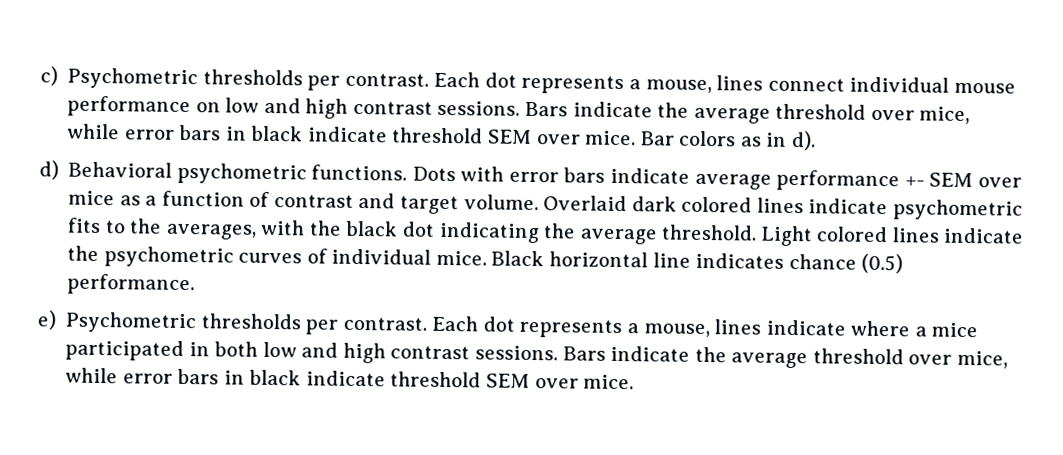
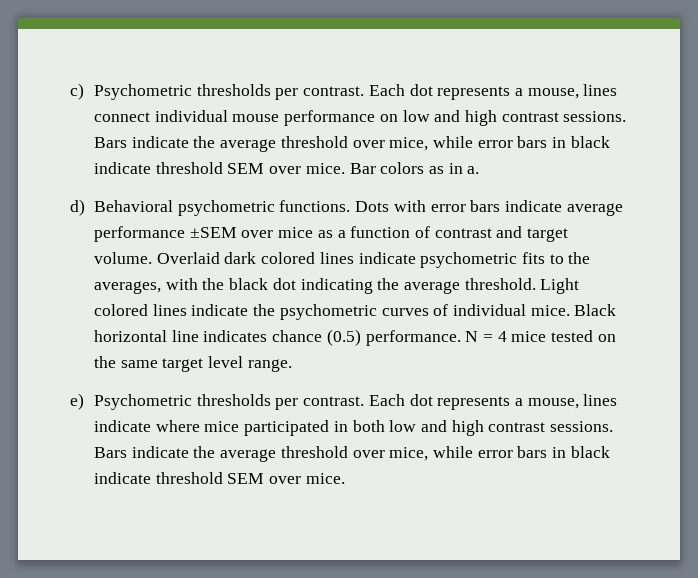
- Bar colors as in d).
+ Bar colors as in a.
- Dots with error bars indicate average performance +- SEM over mice as a function of contrast and target volume.
+ Dots with error bars indicate average performance ±SEM over mice as a function of contrast and target volume.
+ N = 4 mice tested on the same target level range.
- Each dot represents a mouse, lines indicate where a mice participated in both low and high contrast sessions.
+ Each dot represents a mouse, lines indicate where mice participated in both low and high contrast sessions.

